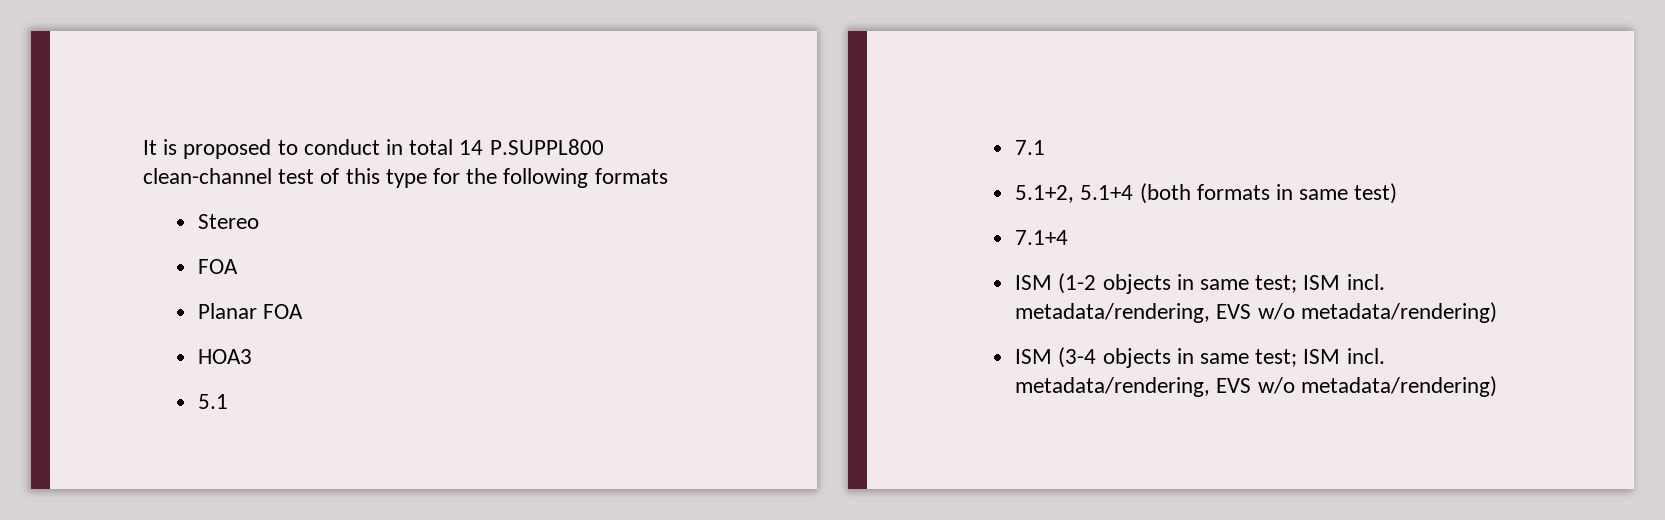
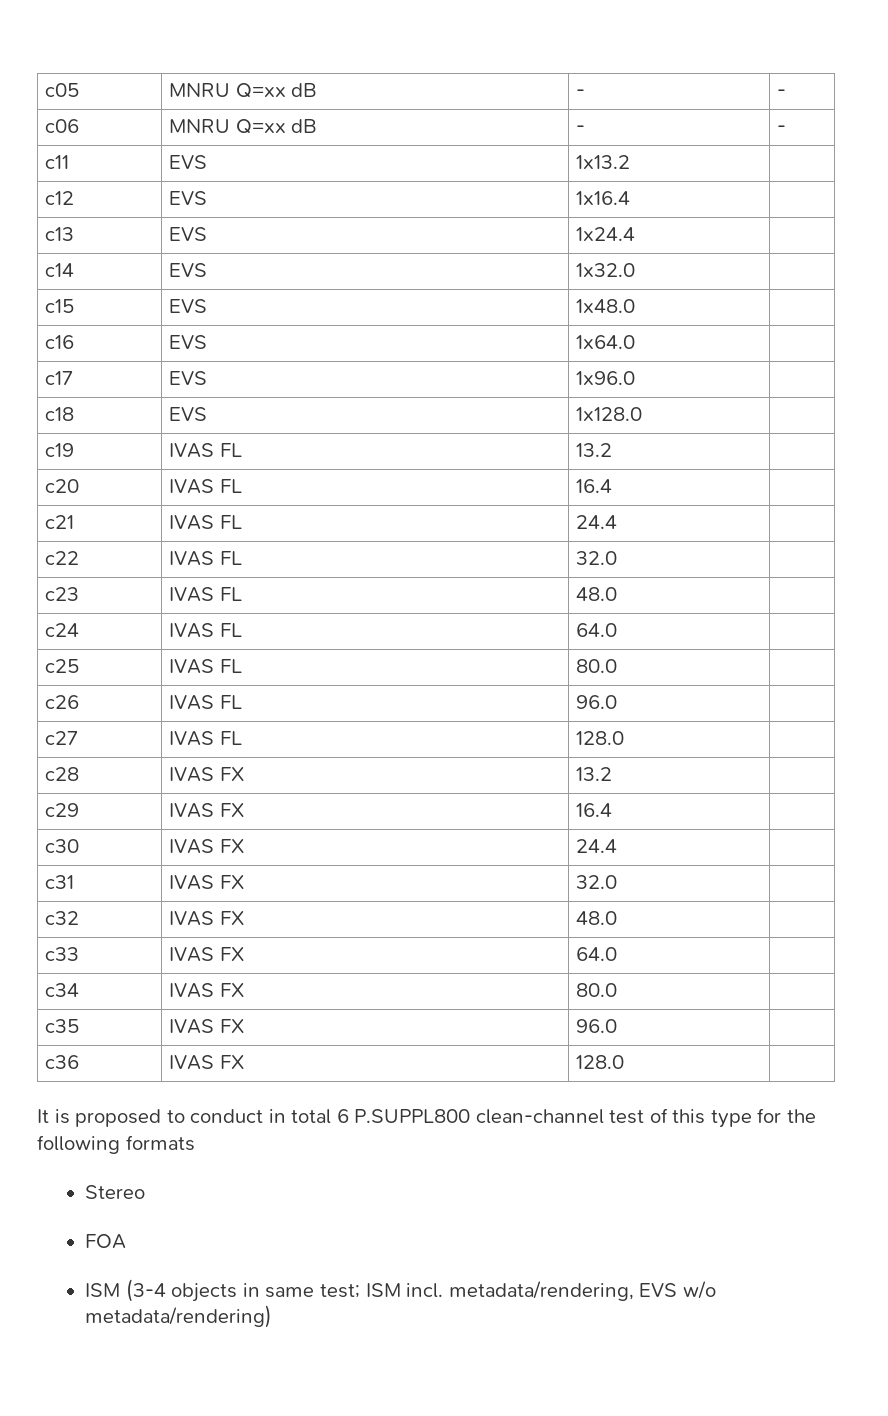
+ c05 | MNRU Q=xx dB | - | -
+ c06 | MNRU Q=xx dB | - | -
+ c11 | EVS | 1x13.2 |
+ c12 | EVS | 1x16.4 |
+ c13 | EVS | 1x24.4 |
+ c14 | EVS | 1x32.0 |
+ c15 | EVS | 1x48.0 |
+ c16 | EVS | 1x64.0 |
+ c17 | EVS | 1x96.0 |
+ c18 | EVS | 1x128.0 |
+ c19 | IVAS FL | 13.2 |
+ c20 | IVAS FL | 16.4 |
+ c21 | IVAS FL | 24.4 |
+ c22 | IVAS FL | 32.0 |
+ c23 | IVAS FL | 48.0 |
+ c24 | IVAS FL | 64.0 |
+ c25 | IVAS FL | 80.0 |
+ c26 | IVAS FL | 96.0 |
+ c27 | IVAS FL | 128.0 |
+ c28 | IVAS FX | 13.2 |
+ c29 | IVAS FX | 16.4 |
+ c30 | IVAS FX | 24.4 |
+ c31 | IVAS FX | 32.0 |
+ c32 | IVAS FX | 48.0 |
+ c33 | IVAS FX | 64.0 |
+ c34 | IVAS FX | 80.0 |
+ c35 | IVAS FX | 96.0 |
+ c36 | IVAS FX | 128.0 |
- It is proposed to conduct in total 14 P.SUPPL800 clean-channel test of this type for the following formats
+ It is proposed to conduct in total 6 P.SUPPL800 clean-channel test of this type for the following formats
- Planar FOA
- HOA3
- 5.1
- 7.1
- 5.1+2, 5.1+4 (both formats in same test)
- 7.1+4
- ISM (1-2 objects in same test; ISM incl. metadata/rendering, EVS w/o metadata/rendering)

